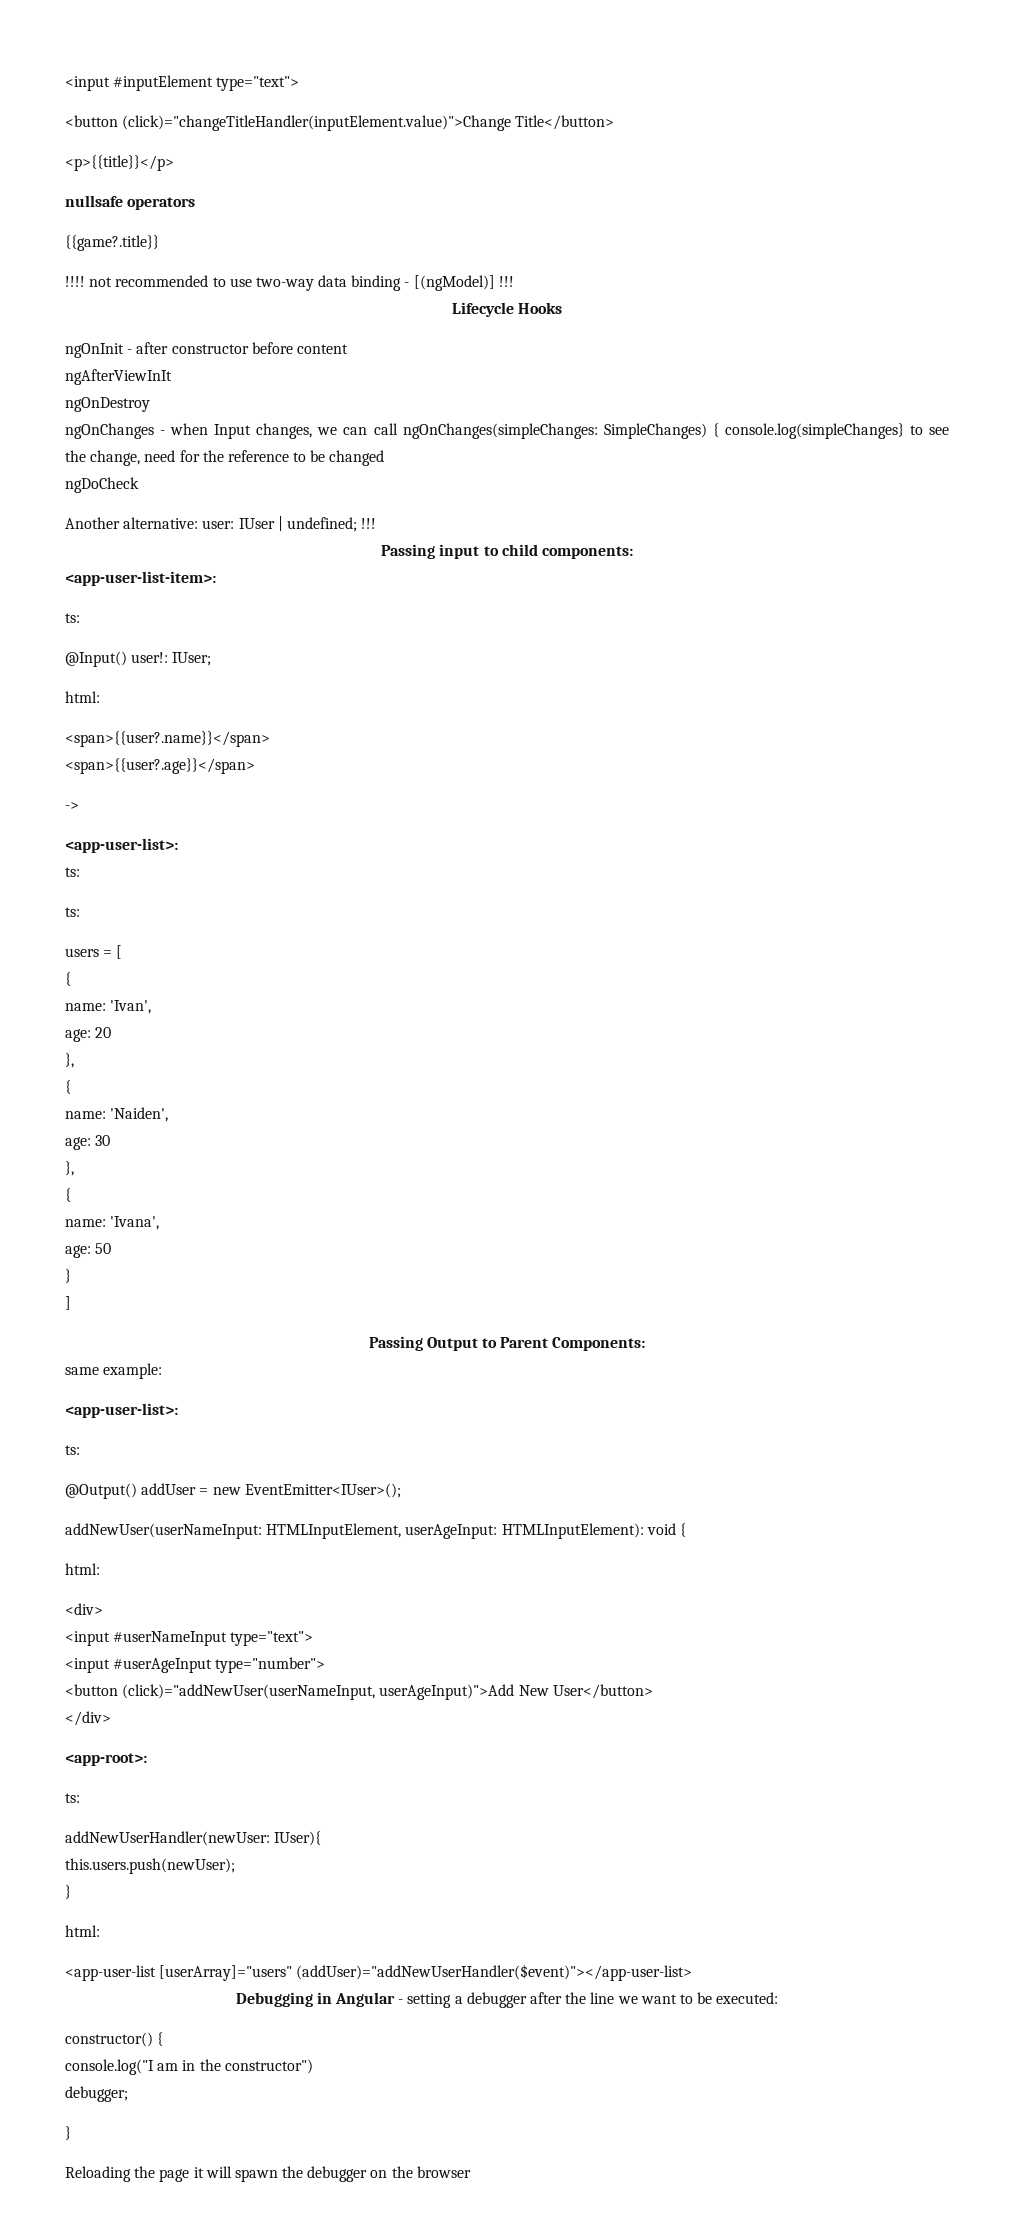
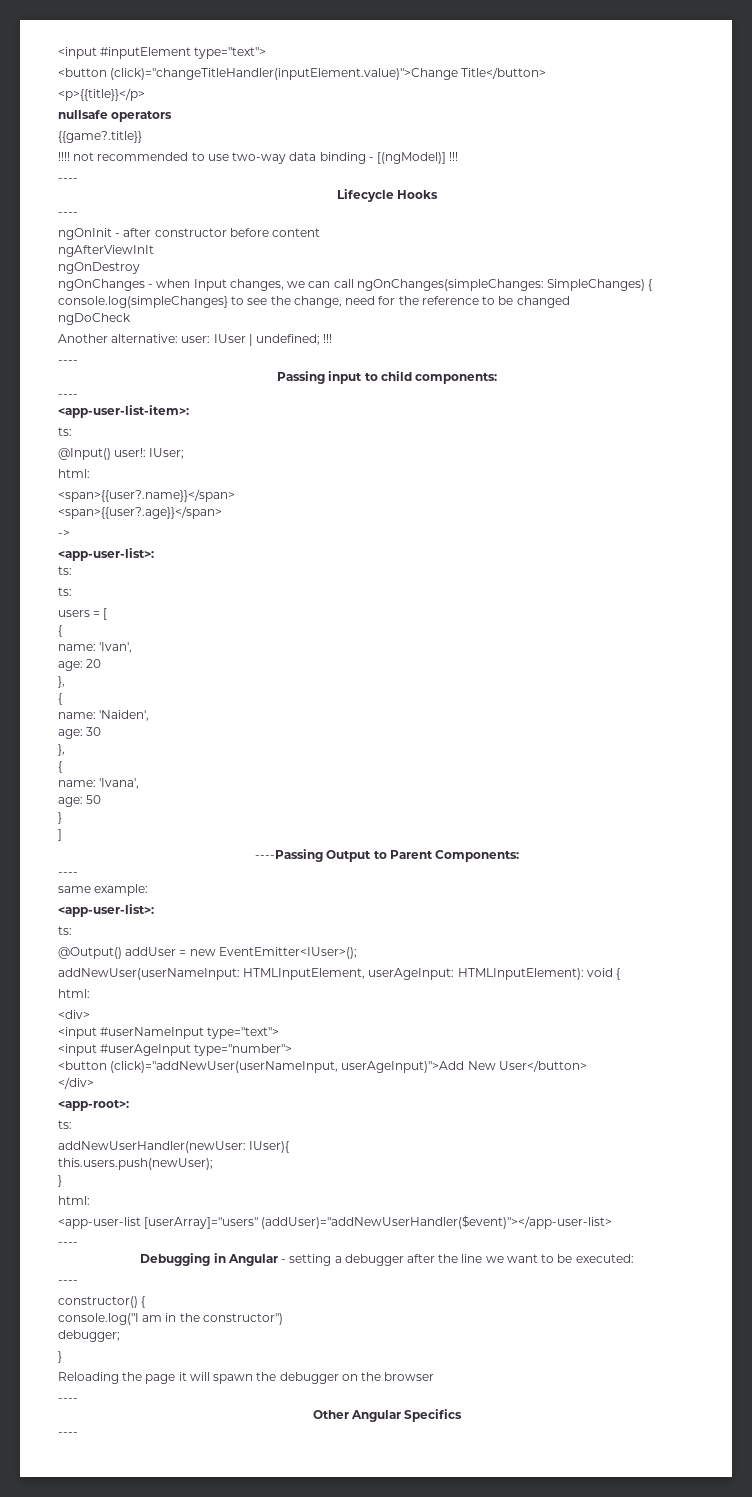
  !!!! not recommended to use two-way data binding - [(ngModel)] !!!
+ ----
  Lifecycle Hooks
+ ----
  Another alternative: user: IUser | undefined; !!!
+ ----
  Passing input to child components:
+ ----
- Passing Output to Parent Components:
+ ----Passing Output to Parent Components:
+ ----
  <app-user-list [userArray]="users" (addUser)="addNewUserHandler($event)"></app-user-list>
+ ----
  Debugging in Angular - setting a debugger after the line we want to be executed:
+ ----
  Reloading the page it will spawn the debugger on the browser
+ ----
+ Other Angular Specifics
+ ----

